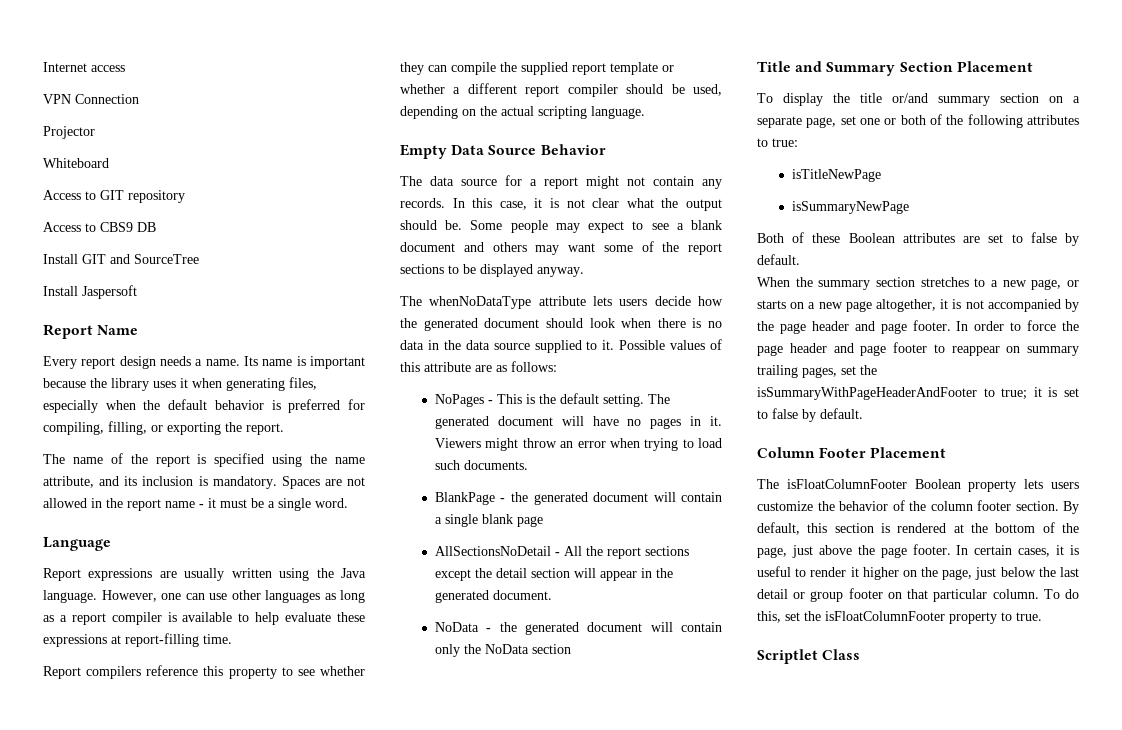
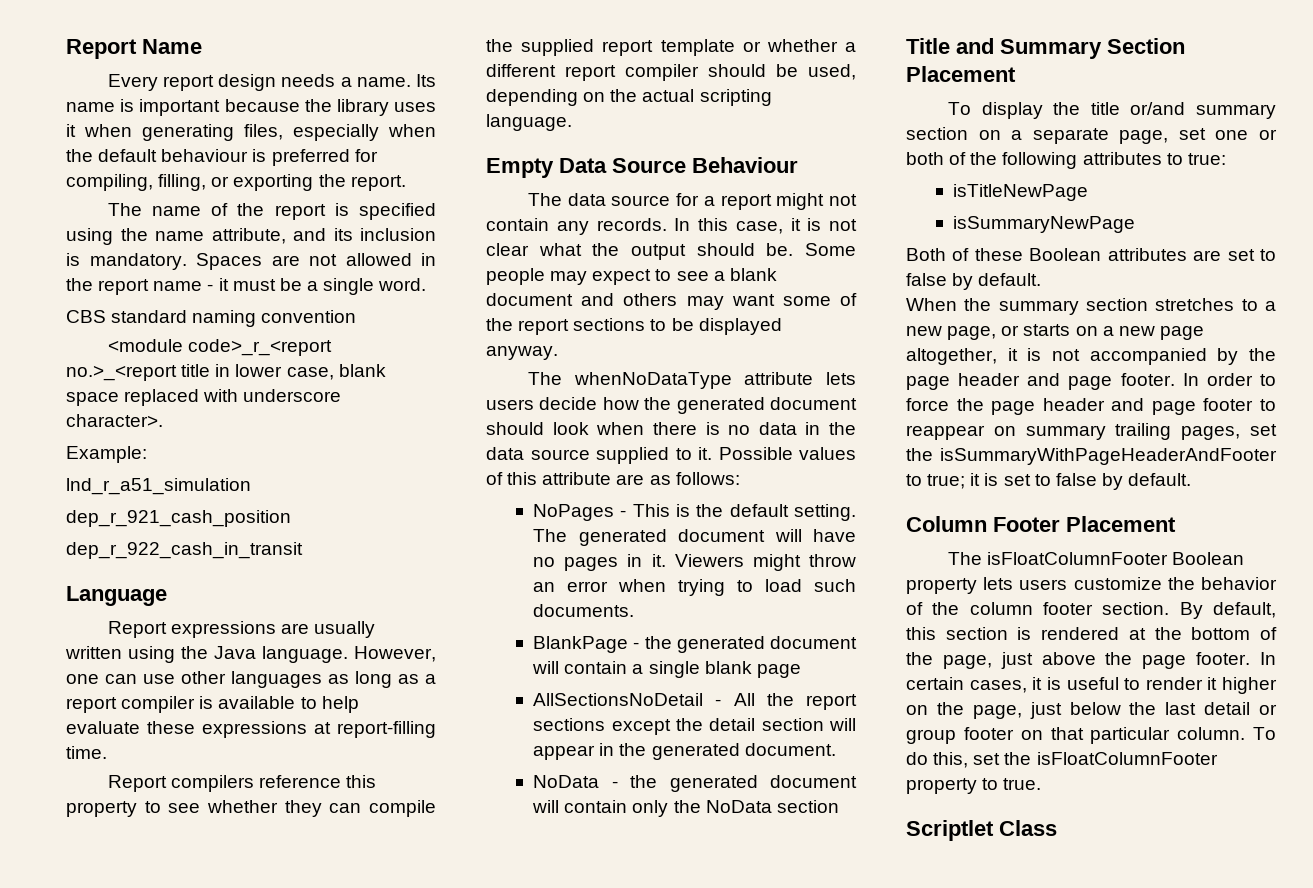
- Internet access
- VPN Connection
- Projector
- Whiteboard
- Access to GIT repository
- Access to CBS9 DB
- Install GIT and SourceTree
- Install Jaspersoft
- Its name is important because the library uses it when generating files, especially when the default behavior is preferred for compiling, filling, or exporting the report.
+ Its name is important because the library uses it when generating files, especially when the default behaviour is preferred for compiling, filling, or exporting the report.
+ CBS standard naming convention
+ <module code>_r_<report no.>_<report title in lower case, blank space replaced with underscore character>.
+ Example:
+ lnd_r_a51_simulation
+ dep_r_921_cash_position
+ dep_r_922_cash_in_transit
- Empty Data Source Behavior
+ Empty Data Source Behaviour

